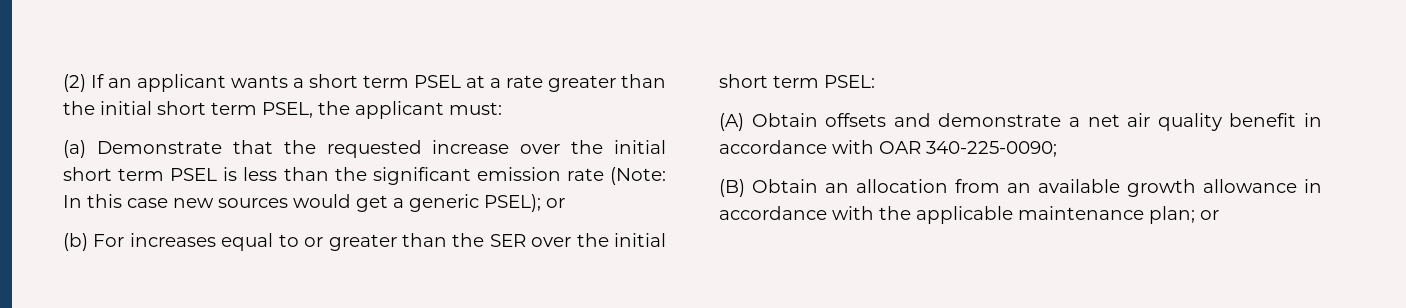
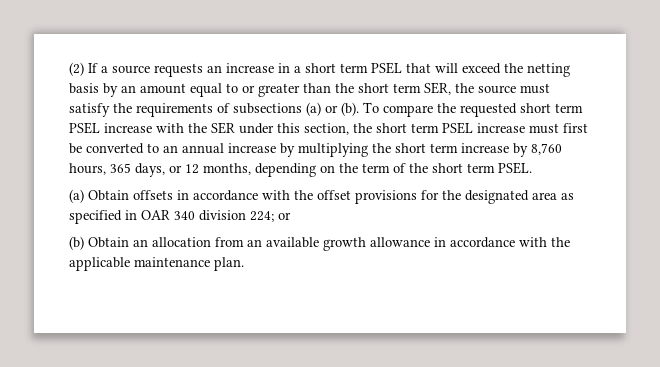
- (2) If an applicant wants a short term PSEL at a rate greater than the initial short term PSEL, the applicant must:
- (a) Demonstrate that the requested increase over the initial short term PSEL is less than the significant emission rate (Note: In this case new sources would get a generic PSEL); or
- (b) For increases equal to or greater than the SER over the initial short term PSEL:
- (A) Obtain offsets and demonstrate a net air quality benefit in accordance with OAR 340-225-0090;
- (B) Obtain an allocation from an available growth allowance in accordance with the applicable maintenance plan; or
+ (2) If a source requests an increase in a short term PSEL that will exceed the netting basis by an amount equal to or greater than the short term SER, the source must satisfy the requirements of subsections (a) or (b). To compare the requested short term PSEL increase with the SER under this section, the short term PSEL increase must first be converted to an annual increase by multiplying the short term increase by 8,760 hours, 365 days, or 12 months, depending on the term of the short term PSEL.
+ (a) Obtain offsets in accordance with the offset provisions for the designated area as specified in OAR 340 division 224; or
+ (b) Obtain an allocation from an available growth allowance in accordance with the applicable maintenance plan.

